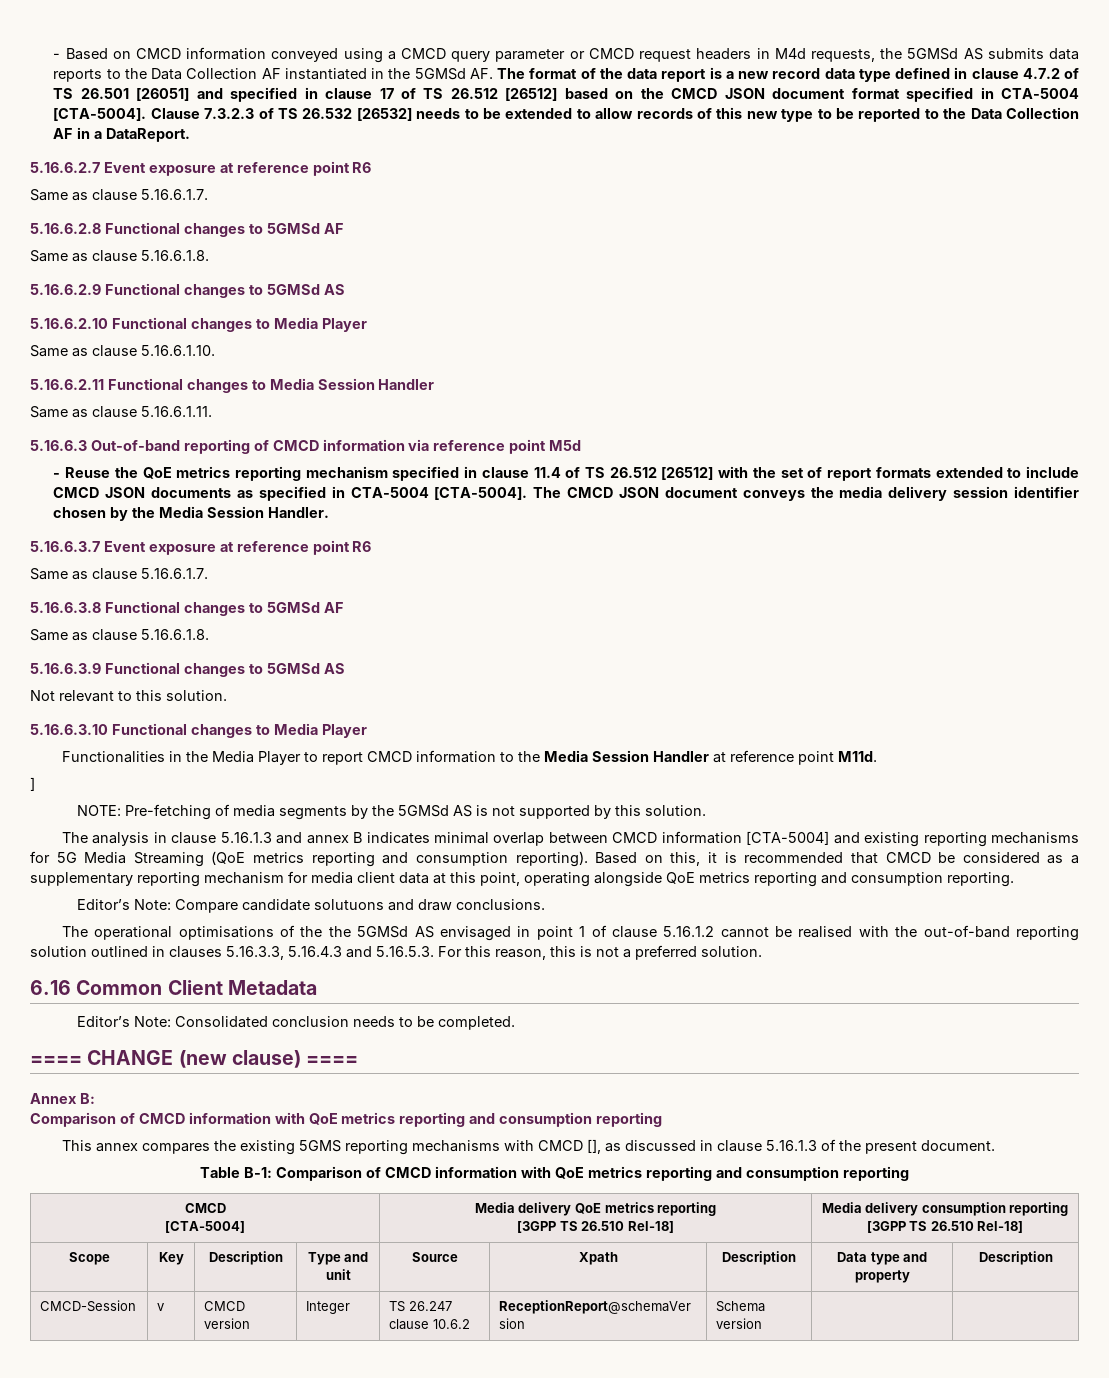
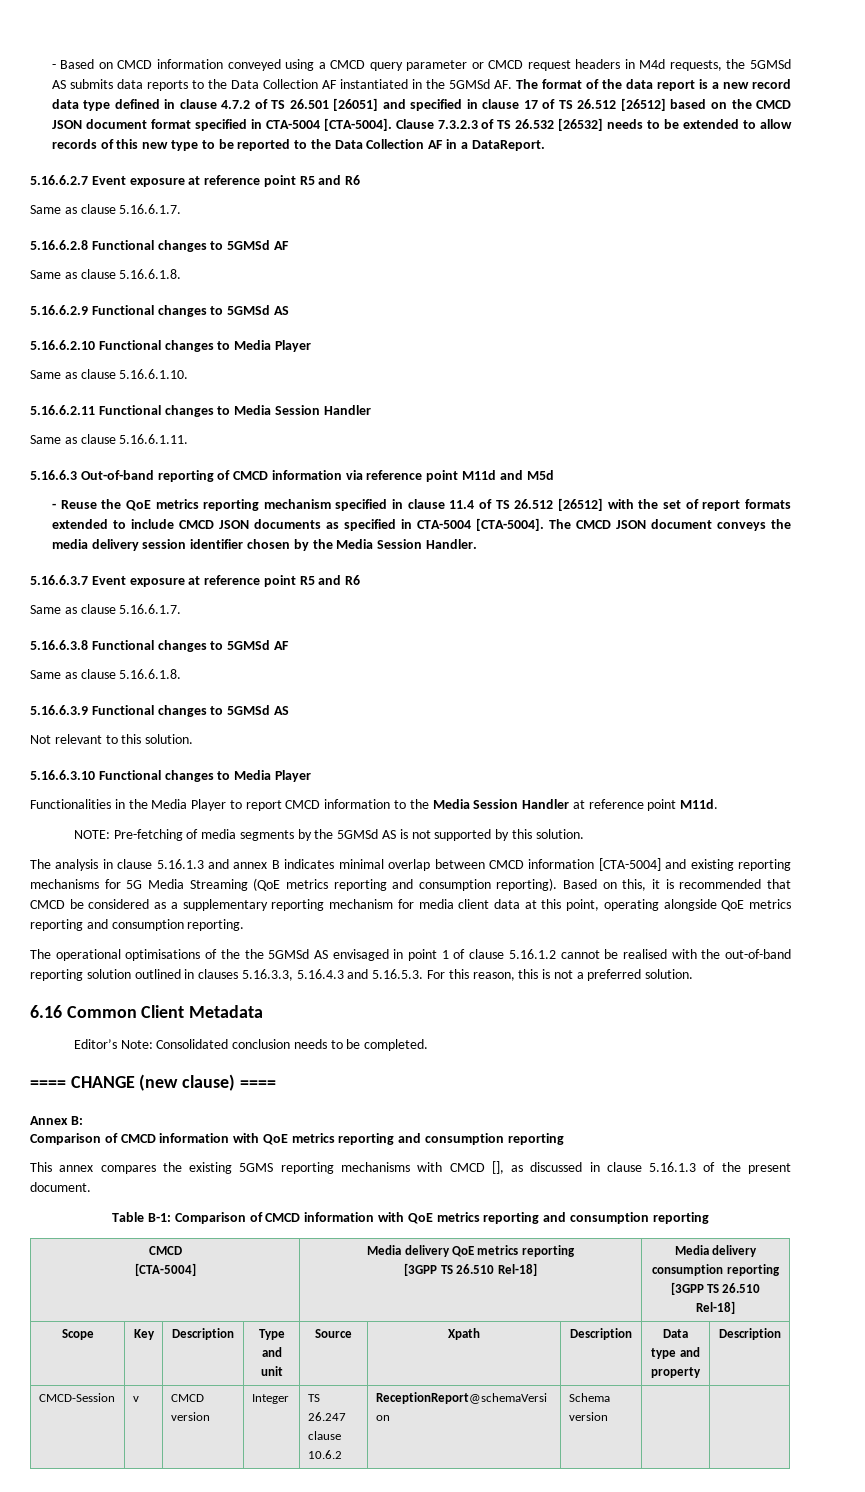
- 5.16.6.2.7 Event exposure at reference point R6
+ 5.16.6.2.7 Event exposure at reference point R5 and R6
- 5.16.6.3 Out-of-band reporting of CMCD information via reference point M5d
+ 5.16.6.3 Out-of-band reporting of CMCD information via reference point M11d and M5d
- 5.16.6.3.7 Event exposure at reference point R6
+ 5.16.6.3.7 Event exposure at reference point R5 and R6
- ]
- Editor’s Note: Compare candidate solutuons and draw conclusions.

